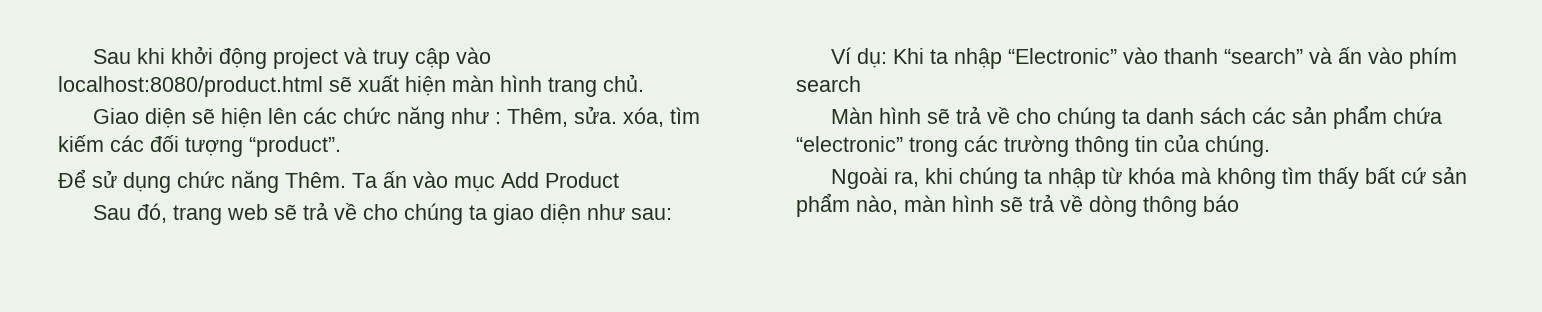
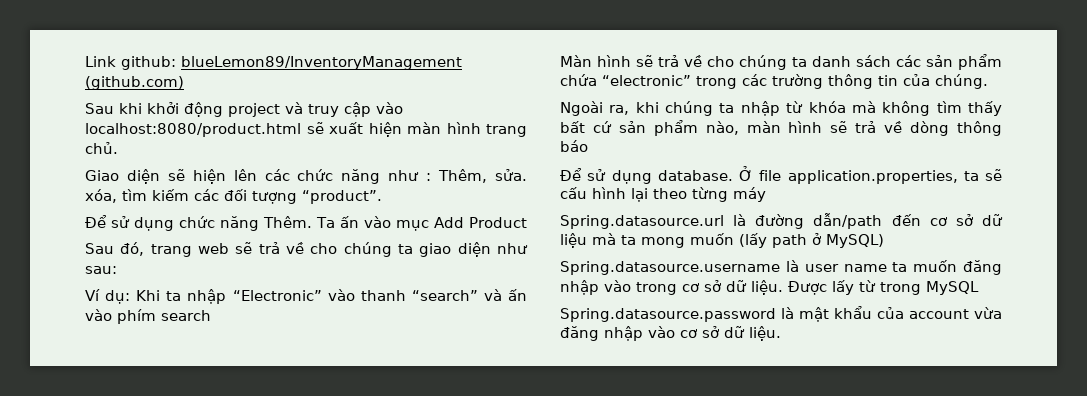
+ Link github: blueLemon89/InventoryManagement (github.com)
+ Để sử dụng database. Ở file application.properties, ta sẽ cấu hình lại theo từng máy
+ Spring.datasource.url là đường dẫn/path đến cơ sở dữ liệu mà ta mong muốn (lấy path ở MySQL)
+ Spring.datasource.username là user name ta muốn đăng nhập vào trong cơ sở dữ liệu. Được lấy từ trong MySQL
+ Spring.datasource.password là mật khẩu của account vừa đăng nhập vào cơ sở dữ liệu.

